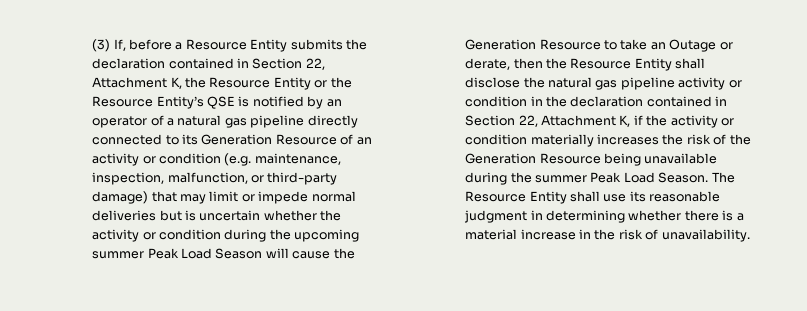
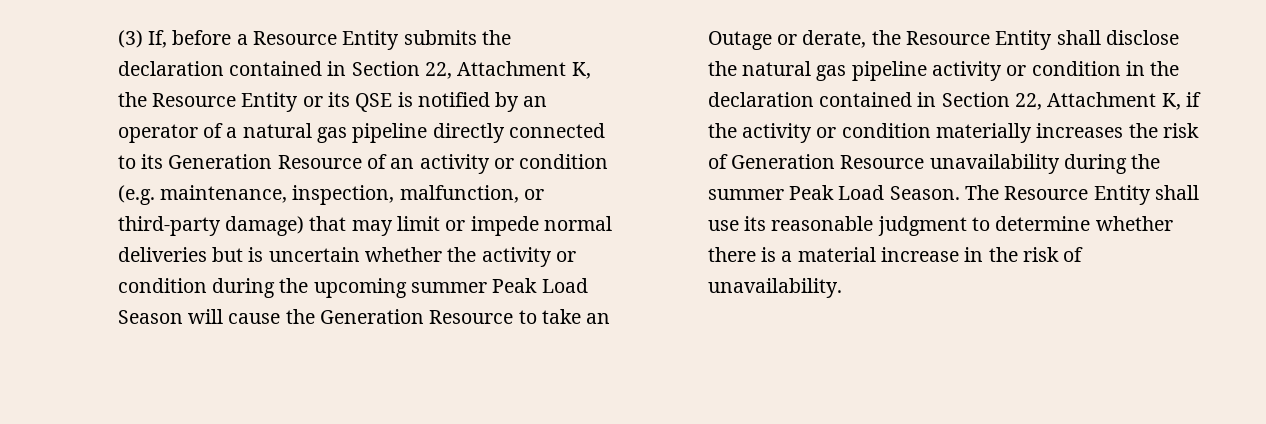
- (3) If, before a Resource Entity submits the declaration contained in Section 22, Attachment K, the Resource Entity or the Resource Entity’s QSE is notified by an operator of a natural gas pipeline directly connected to its Generation Resource of an activity or condition (e.g. maintenance, inspection, malfunction, or third-party damage) that may limit or impede normal deliveries but is uncertain whether the activity or condition during the upcoming summer Peak Load Season will cause the Generation Resource to take an Outage or derate, then the Resource Entity shall disclose the natural gas pipeline activity or condition in the declaration contained in Section 22, Attachment K, if the activity or condition materially increases the risk of the Generation Resource being unavailable during the summer Peak Load Season.
+ (3) If, before a Resource Entity submits the declaration contained in Section 22, Attachment K, the Resource Entity or its QSE is notified by an operator of a natural gas pipeline directly connected to its Generation Resource of an activity or condition (e.g. maintenance, inspection, malfunction, or third-party damage) that may limit or impede normal deliveries but is uncertain whether the activity or condition during the upcoming summer Peak Load Season will cause the Generation Resource to take an Outage or derate, the Resource Entity shall disclose the natural gas pipeline activity or condition in the declaration contained in Section 22, Attachment K, if the activity or condition materially increases the risk of Generation Resource unavailability during the summer Peak Load Season.
- The Resource Entity shall use its reasonable judgment in determining whether there is a material increase in the risk of unavailability.
+ The Resource Entity shall use its reasonable judgment to determine whether there is a material increase in the risk of unavailability.

